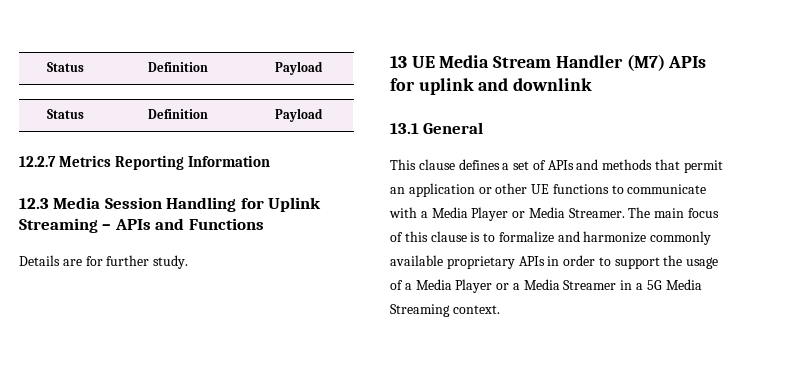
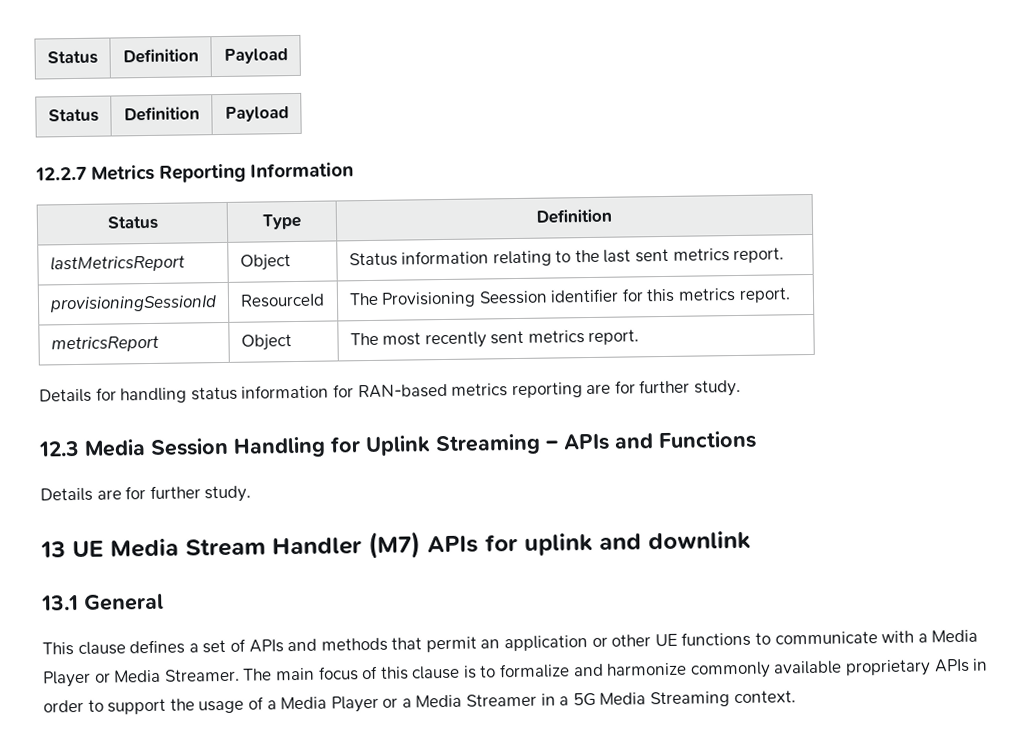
+ Status | Type | Definition
+ lastMetricsReport | Object | Status information relating to the last sent metrics report.
+ provisioningSessionId | ResourceId | The Provisioning Seession identifier for this metrics report.
+ metricsReport | Object | The most recently sent metrics report.
+ Details for handling status information for RAN-based metrics reporting are for further study.

